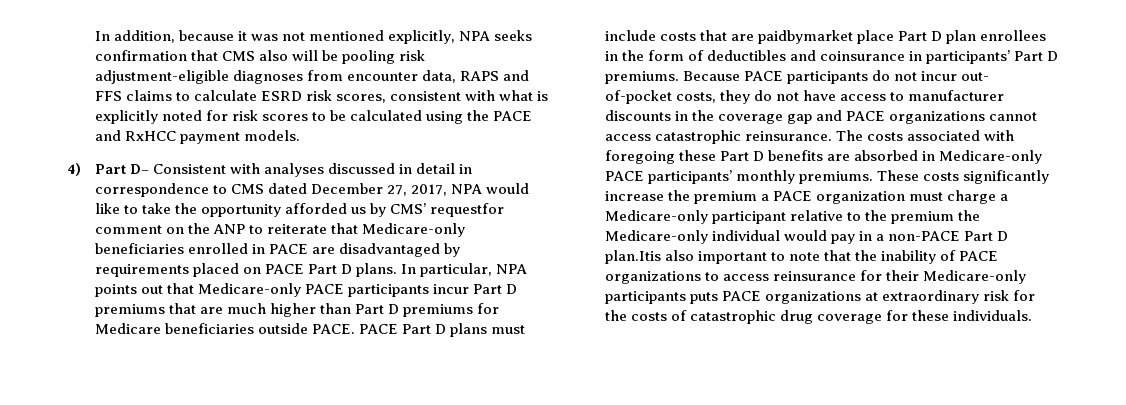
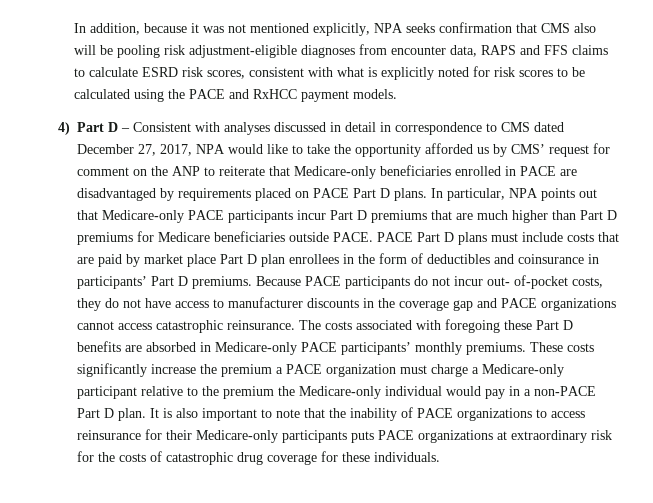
- 4) Part D– Consistent with analyses discussed in detail in correspondence to CMS dated December 27, 2017, NPA would like to take the opportunity afforded us by CMS’ requestfor comment on the ANP to reiterate that Medicare-only beneficiaries enrolled in PACE are disadvantaged by requirements placed on PACE Part D plans.
+ 4) Part D – Consistent with analyses discussed in detail in correspondence to CMS dated December 27, 2017, NPA would like to take the opportunity afforded us by CMS’ request for comment on the ANP to reiterate that Medicare-only beneficiaries enrolled in PACE are disadvantaged by requirements placed on PACE Part D plans.
- PACE Part D plans must include costs that are paidbymarket place Part D plan enrollees in the form of deductibles and coinsurance in participants’ Part D premiums.
+ PACE Part D plans must include costs that are paid by market place Part D plan enrollees in the form of deductibles and coinsurance in participants’ Part D premiums.
- These costs significantly increase the premium a PACE organization must charge a Medicare-only participant relative to the premium the Medicare-only individual would pay in a non-PACE Part D plan.Itis also important to note that the inability of PACE organizations to access reinsurance for their Medicare-only participants puts PACE organizations at extraordinary risk for the costs of catastrophic drug coverage for these individuals.
+ These costs significantly increase the premium a PACE organization must charge a Medicare-only participant relative to the premium the Medicare-only individual would pay in a non-PACE Part D plan. It is also important to note that the inability of PACE organizations to access reinsurance for their Medicare-only participants puts PACE organizations at extraordinary risk for the costs of catastrophic drug coverage for these individuals.

